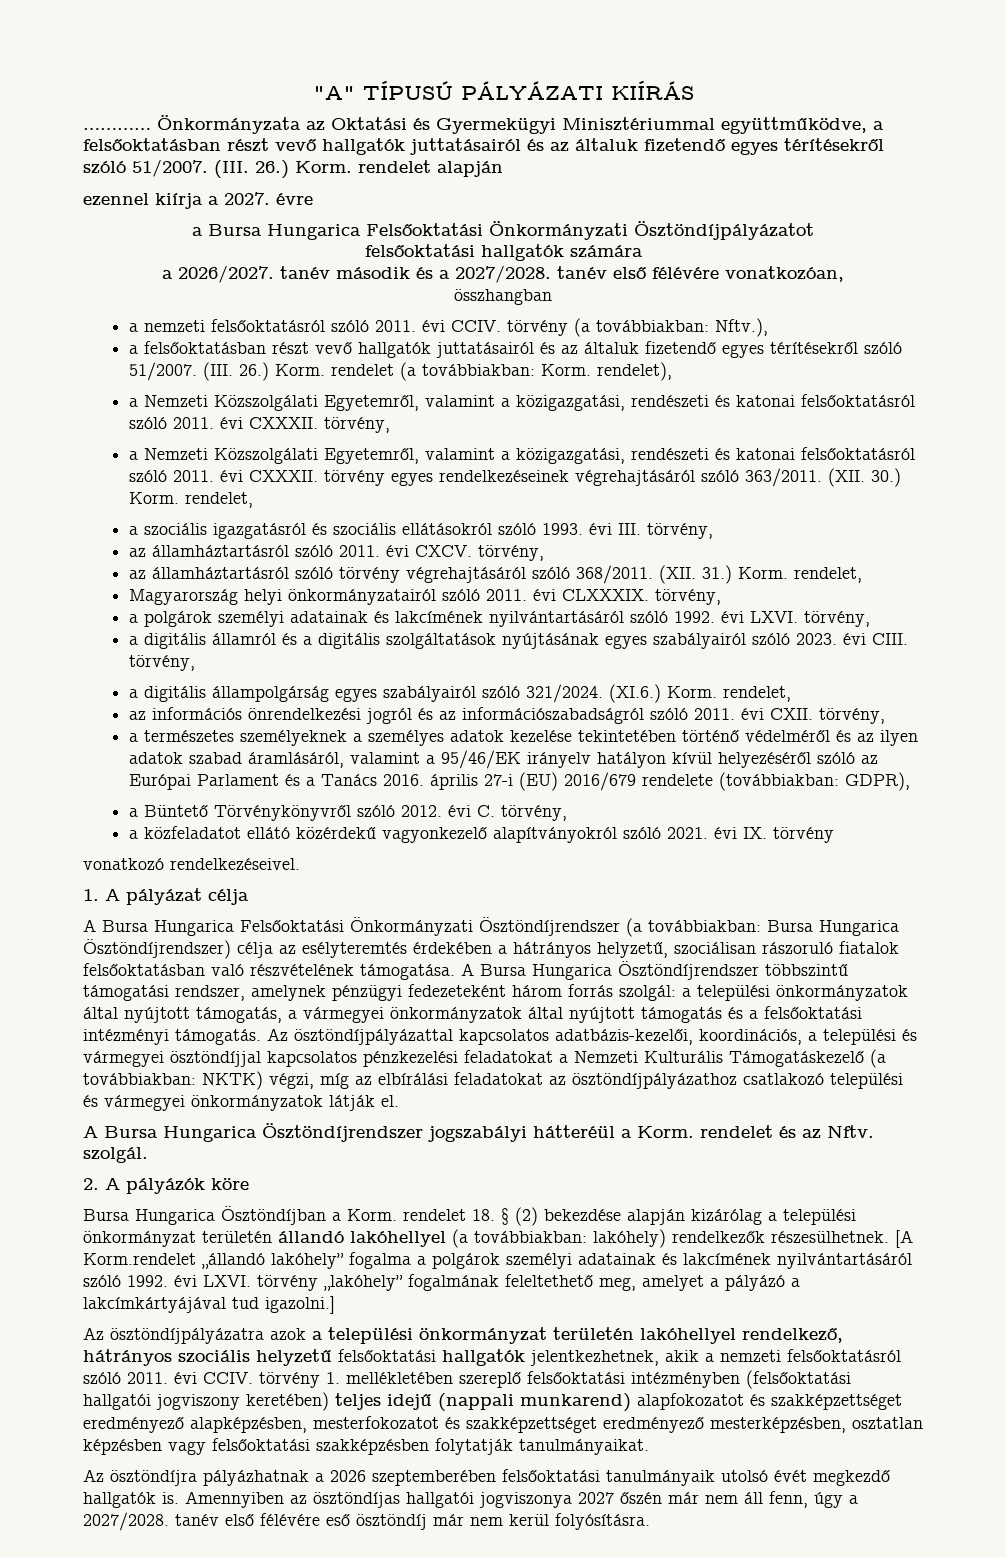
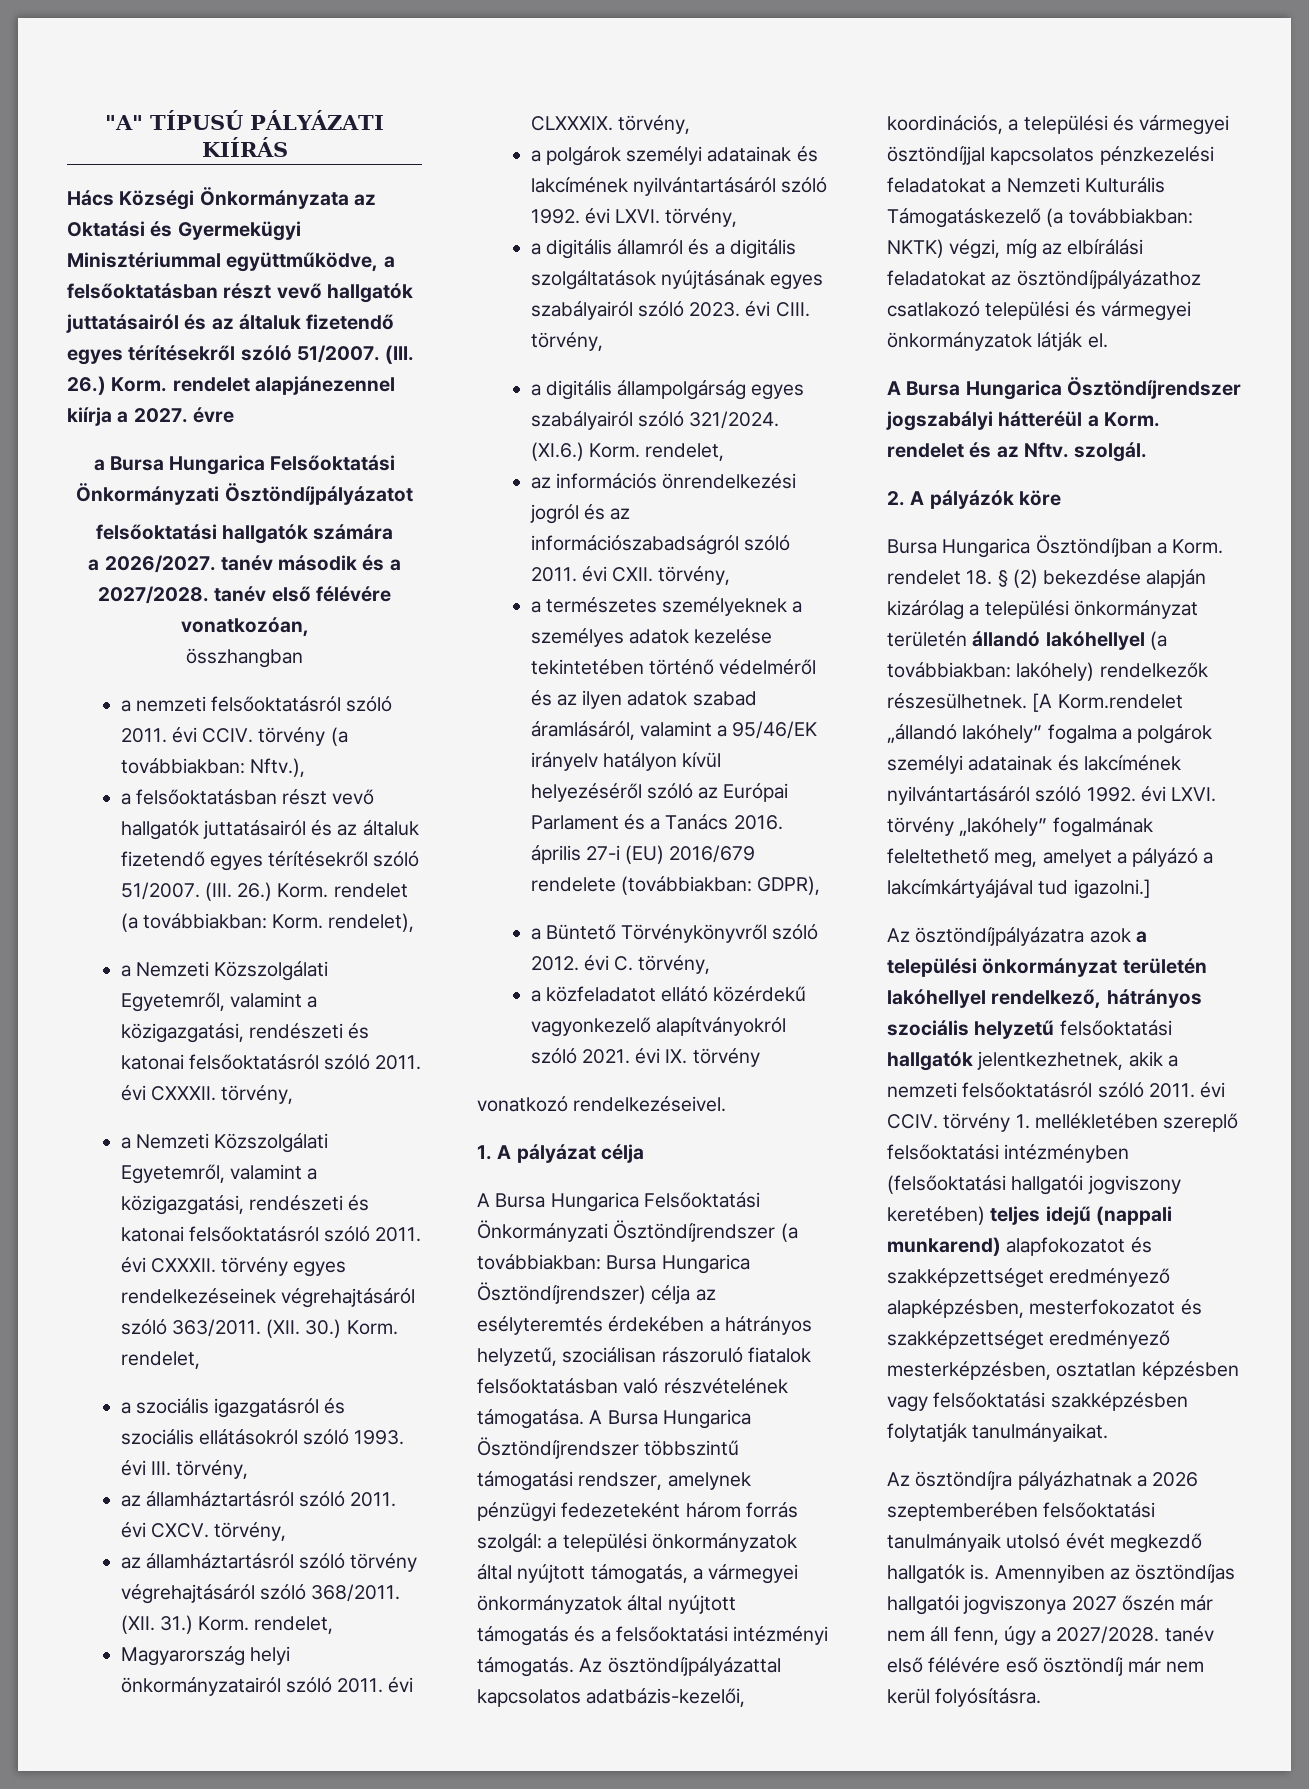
- ………… Önkormányzata az Oktatási és Gyermekügyi Minisztériummal együttműködve, a felsőoktatásban részt vevő hallgatók juttatásairól és az általuk fizetendő egyes térítésekről szóló 51/2007.
+ Hács Községi Önkormányzata az Oktatási és Gyermekügyi Minisztériummal együttműködve, a felsőoktatásban részt vevő hallgatók juttatásairól és az általuk fizetendő egyes térítésekről szóló 51/2007.
- (III. 26.) Korm. rendelet alapján
- ezennel kiírja a 2027. évre
+ (III. 26.) Korm. rendelet alapjánezennel kiírja a 2027. évre

